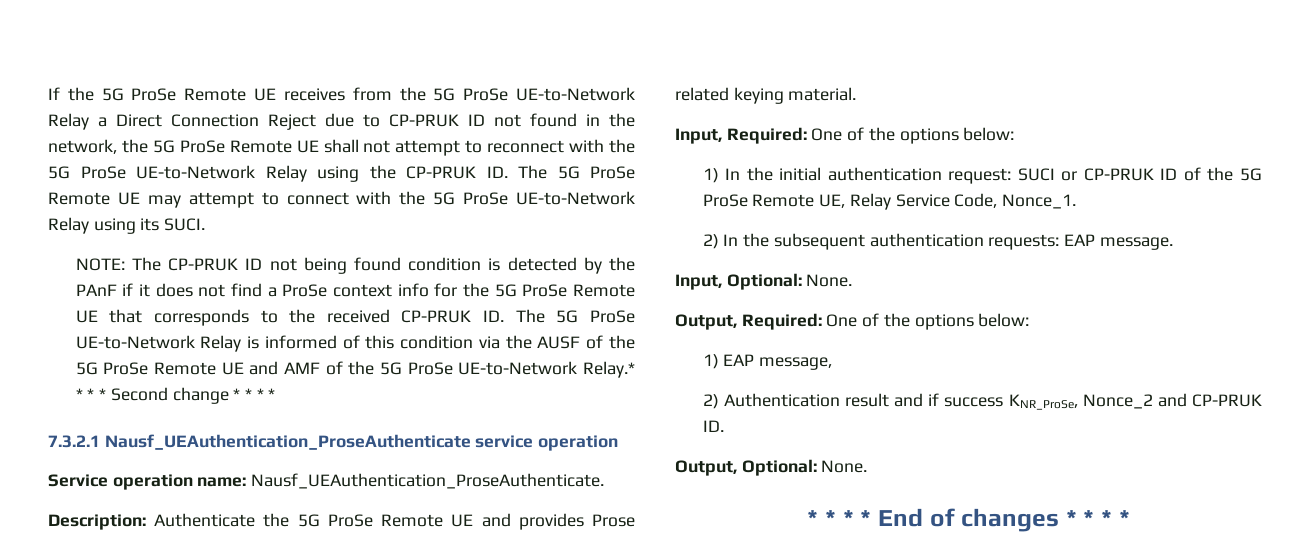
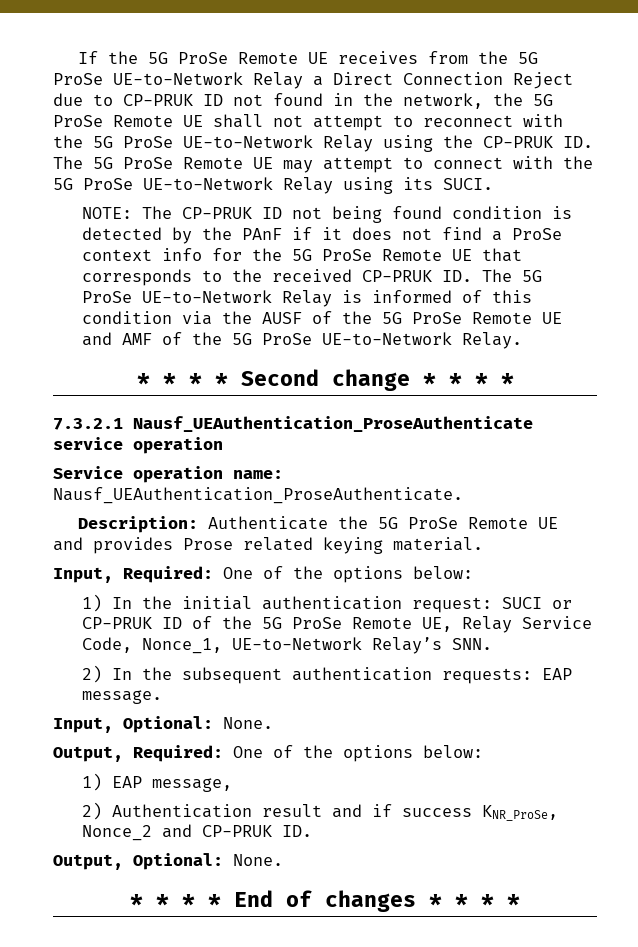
- The CP-PRUK ID not being found condition is detected by the PAnF if it does not find a ProSe context info for the 5G ProSe Remote UE that corresponds to the received CP-PRUK ID. The 5G ProSe UE-to-Network Relay is informed of this condition via the AUSF of the 5G ProSe Remote UE and AMF of the 5G ProSe UE-to-Network Relay.* * * * Second change * * * *
+ The CP-PRUK ID not being found condition is detected by the PAnF if it does not find a ProSe context info for the 5G ProSe Remote UE that corresponds to the received CP-PRUK ID. The 5G ProSe UE-to-Network Relay is informed of this condition via the AUSF of the 5G ProSe Remote UE and AMF of the 5G ProSe UE-to-Network Relay.
+ * * * * Second change * * * *
- 1) In the initial authentication request: SUCI or CP-PRUK ID of the 5G ProSe Remote UE, Relay Service Code, Nonce_1.
+ 1) In the initial authentication request: SUCI or CP-PRUK ID of the 5G ProSe Remote UE, Relay Service Code, Nonce_1, UE-to-Network Relay’s SNN.

